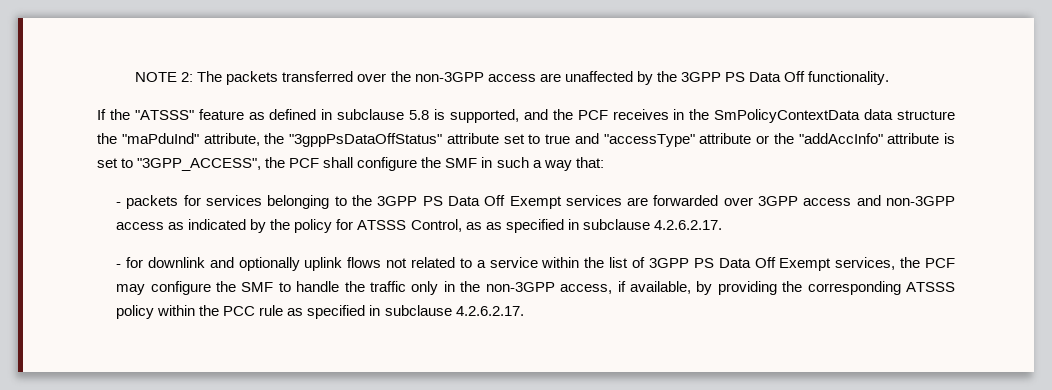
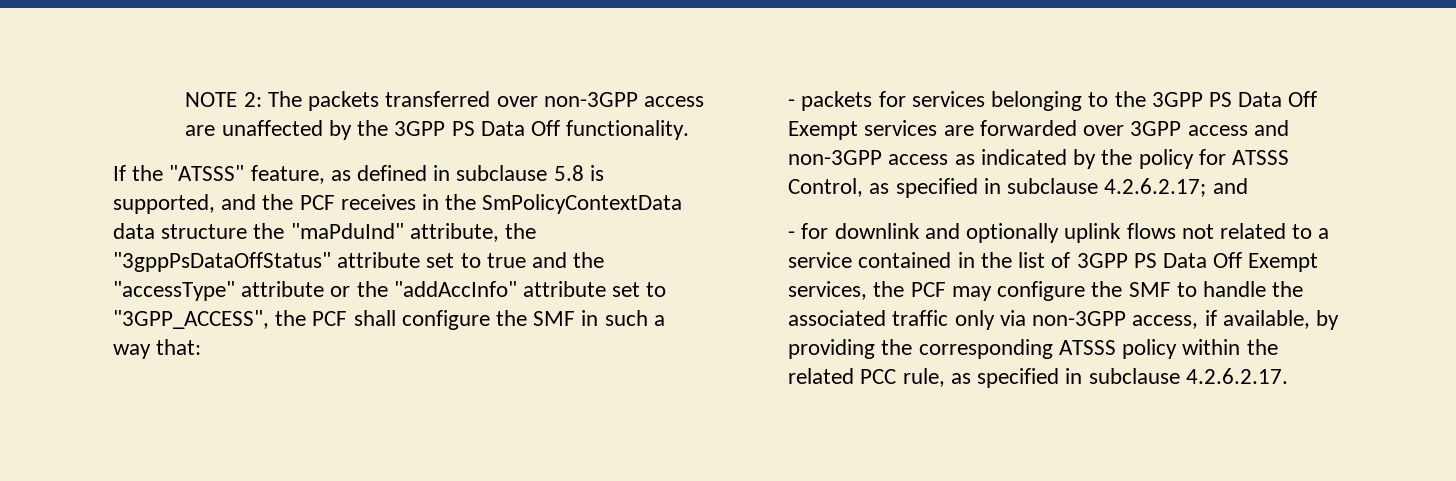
- NOTE 2: The packets transferred over the non-3GPP access are unaffected by the 3GPP PS Data Off functionality.
+ NOTE 2: The packets transferred over non-3GPP access are unaffected by the 3GPP PS Data Off functionality.
- If the "ATSSS" feature as defined in subclause 5.8 is supported, and the PCF receives in the SmPolicyContextData data structure the "maPduInd" attribute, the "3gppPsDataOffStatus" attribute set to true and "accessType" attribute or the "addAccInfo" attribute is set to "3GPP_ACCESS", the PCF shall configure the SMF in such a way that:
+ If the "ATSSS" feature, as defined in subclause 5.8 is supported, and the PCF receives in the SmPolicyContextData data structure the "maPduInd" attribute, the "3gppPsDataOffStatus" attribute set to true and the "accessType" attribute or the "addAccInfo" attribute set to "3GPP_ACCESS", the PCF shall configure the SMF in such a way that:
- - packets for services belonging to the 3GPP PS Data Off Exempt services are forwarded over 3GPP access and non-3GPP access as indicated by the policy for ATSSS Control, as as specified in subclause 4.2.6.2.17.
+ - packets for services belonging to the 3GPP PS Data Off Exempt services are forwarded over 3GPP access and non-3GPP access as indicated by the policy for ATSSS Control, as specified in subclause 4.2.6.2.17; and
- - for downlink and optionally uplink flows not related to a service within the list of 3GPP PS Data Off Exempt services, the PCF may configure the SMF to handle the traffic only in the non-3GPP access, if available, by providing the corresponding ATSSS policy within the PCC rule as specified in subclause 4.2.6.2.17.
+ - for downlink and optionally uplink flows not related to a service contained in the list of 3GPP PS Data Off Exempt services, the PCF may configure the SMF to handle the associated traffic only via non-3GPP access, if available, by providing the corresponding ATSSS policy within the related PCC rule, as specified in subclause 4.2.6.2.17.

